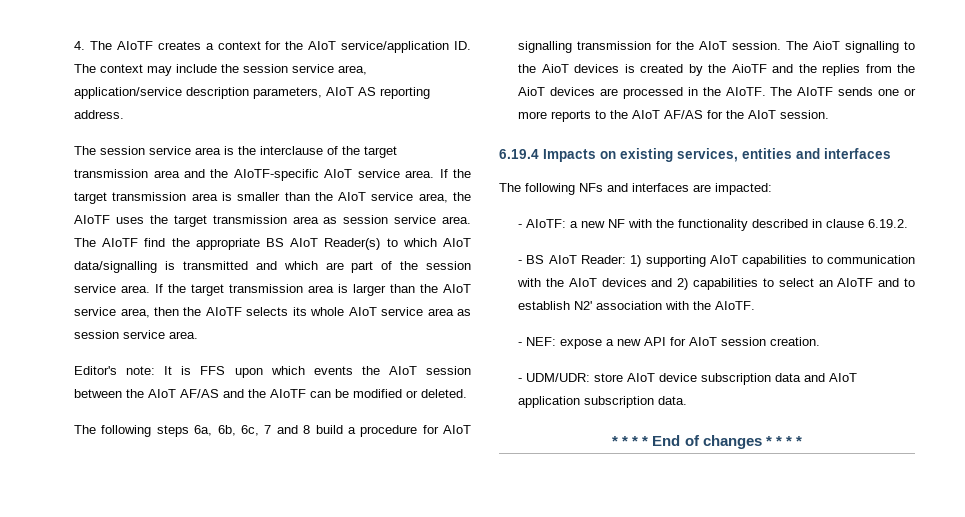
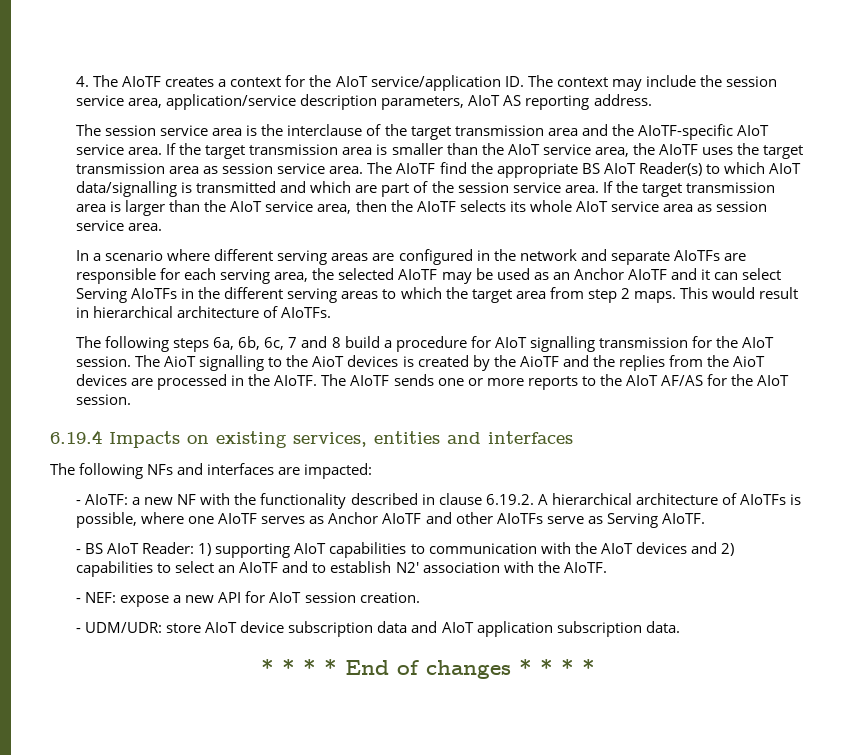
- Editor's note: It is FFS upon which events the AIoT session between the AIoT AF/AS and the AIoTF can be modified or deleted.
+ In a scenario where different serving areas are configured in the network and separate AIoTFs are responsible for each serving area, the selected AIoTF may be used as an Anchor AIoTF and it can select Serving AIoTFs in the different serving areas to which the target area from step 2 maps. This would result in hierarchical architecture of AIoTFs.
- - AIoTF: a new NF with the functionality described in clause 6.19.2.
+ - AIoTF: a new NF with the functionality described in clause 6.19.2. A hierarchical architecture of AIoTFs is possible, where one AIoTF serves as Anchor AIoTF and other AIoTFs serve as Serving AIoTF.

